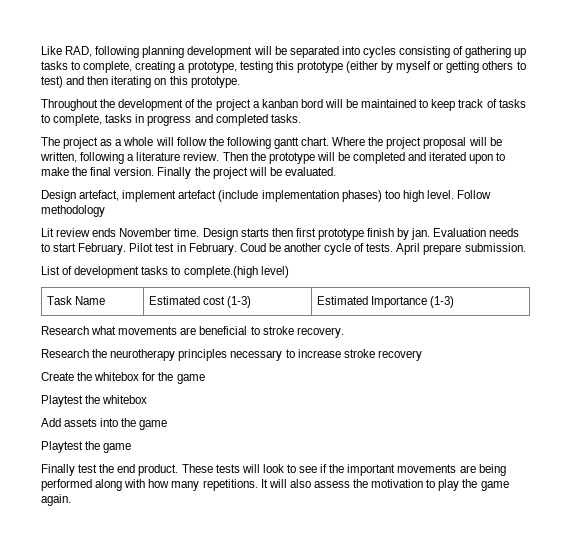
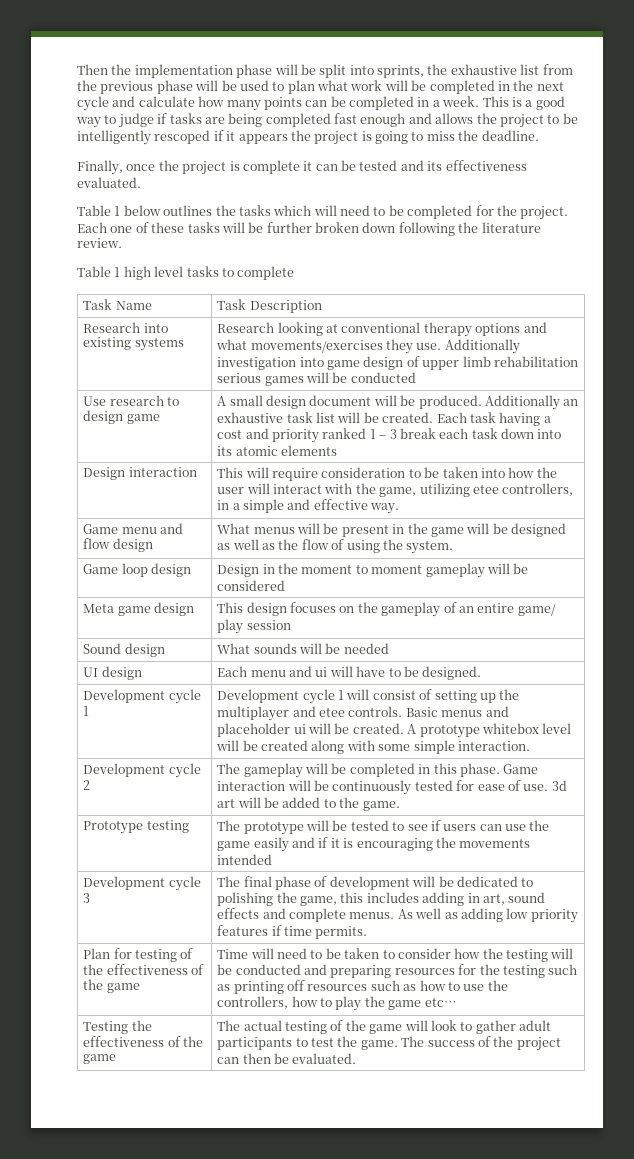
- Like RAD, following planning development will be separated into cycles consisting of gathering up tasks to complete, creating a prototype, testing this prototype (either by myself or getting others to test) and then iterating on this prototype.
- Throughout the development of the project a kanban bord will be maintained to keep track of tasks to complete, tasks in progress and completed tasks.
- The project as a whole will follow the following gantt chart. Where the project proposal will be written, following a literature review. Then the prototype will be completed and iterated upon to make the final version. Finally the project will be evaluated.
- Design artefact, implement artefact (include implementation phases) too high level. Follow methodology
- Lit review ends November time. Design starts then first prototype finish by jan. Evaluation needs to start February. Pilot test in February. Coud be another cycle of tests. April prepare submission.
- List of development tasks to complete.(high level)
- Task Name | Estimated cost (1-3) | Estimated Importance (1-3)
- Research what movements are beneficial to stroke recovery.
- Research the neurotherapy principles necessary to increase stroke recovery
- Create the whitebox for the game
- Playtest the whitebox
- Add assets into the game
- Playtest the game
- Finally test the end product. These tests will look to see if the important movements are being performed along with how many repetitions. It will also assess the motivation to play the game again.
+ Then the implementation phase will be split into sprints, the exhaustive list from the previous phase will be used to plan what work will be completed in the next cycle and calculate how many points can be completed in a week. This is a good way to judge if tasks are being completed fast enough and allows the project to be intelligently rescoped if it appears the project is going to miss the deadline.
+ Finally, once the project is complete it can be tested and its effectiveness evaluated.
+ Table 1 below outlines the tasks which will need to be completed for the project. Each one of these tasks will be further broken down following the literature review.
+ Table 1 high level tasks to complete
+ Task Name | Task Description
+ Research into existing systems | Research looking at conventional therapy options and what movements/exercises they use. Additionally investigation into game design of upper limb rehabilitation serious games will be conducted
+ Use research to design game | A small design document will be produced. Additionally an exhaustive task list will be created. Each task having a cost and priority ranked 1 – 3 break each task down into its atomic elements
+ Design interaction | This will require consideration to be taken into how the user will interact with the game, utilizing etee controllers, in a simple and effective way.
+ Game menu and flow design | What menus will be present in the game will be designed as well as the flow of using the system.
+ Game loop design | Design in the moment to moment gameplay will be considered
+ Meta game design | This design focuses on the gameplay of an entire game/ play session
+ Sound design | What sounds will be needed
+ UI design | Each menu and ui will have to be designed.
+ Development cycle 1 | Development cycle 1 will consist of setting up the multiplayer and etee controls. Basic menus and placeholder ui will be created. A prototype whitebox level will be created along with some simple interaction.
+ Development cycle 2 | The gameplay will be completed in this phase. Game interaction will be continuously tested for ease of use. 3d art will be added to the game.
+ Prototype testing | The prototype will be tested to see if users can use the game easily and if it is encouraging the movements intended
+ Development cycle 3 | The final phase of development will be dedicated to polishing the game, this includes adding in art, sound effects and complete menus. As well as adding low priority features if time permits.
+ Plan for testing of the effectiveness of the game | Time will need to be taken to consider how the testing will be conducted and preparing resources for the testing such as printing off resources such as how to use the controllers, how to play the game etc…
+ Testing the effectiveness of the game | The actual testing of the game will look to gather adult participants to test the game. The success of the project can then be evaluated.

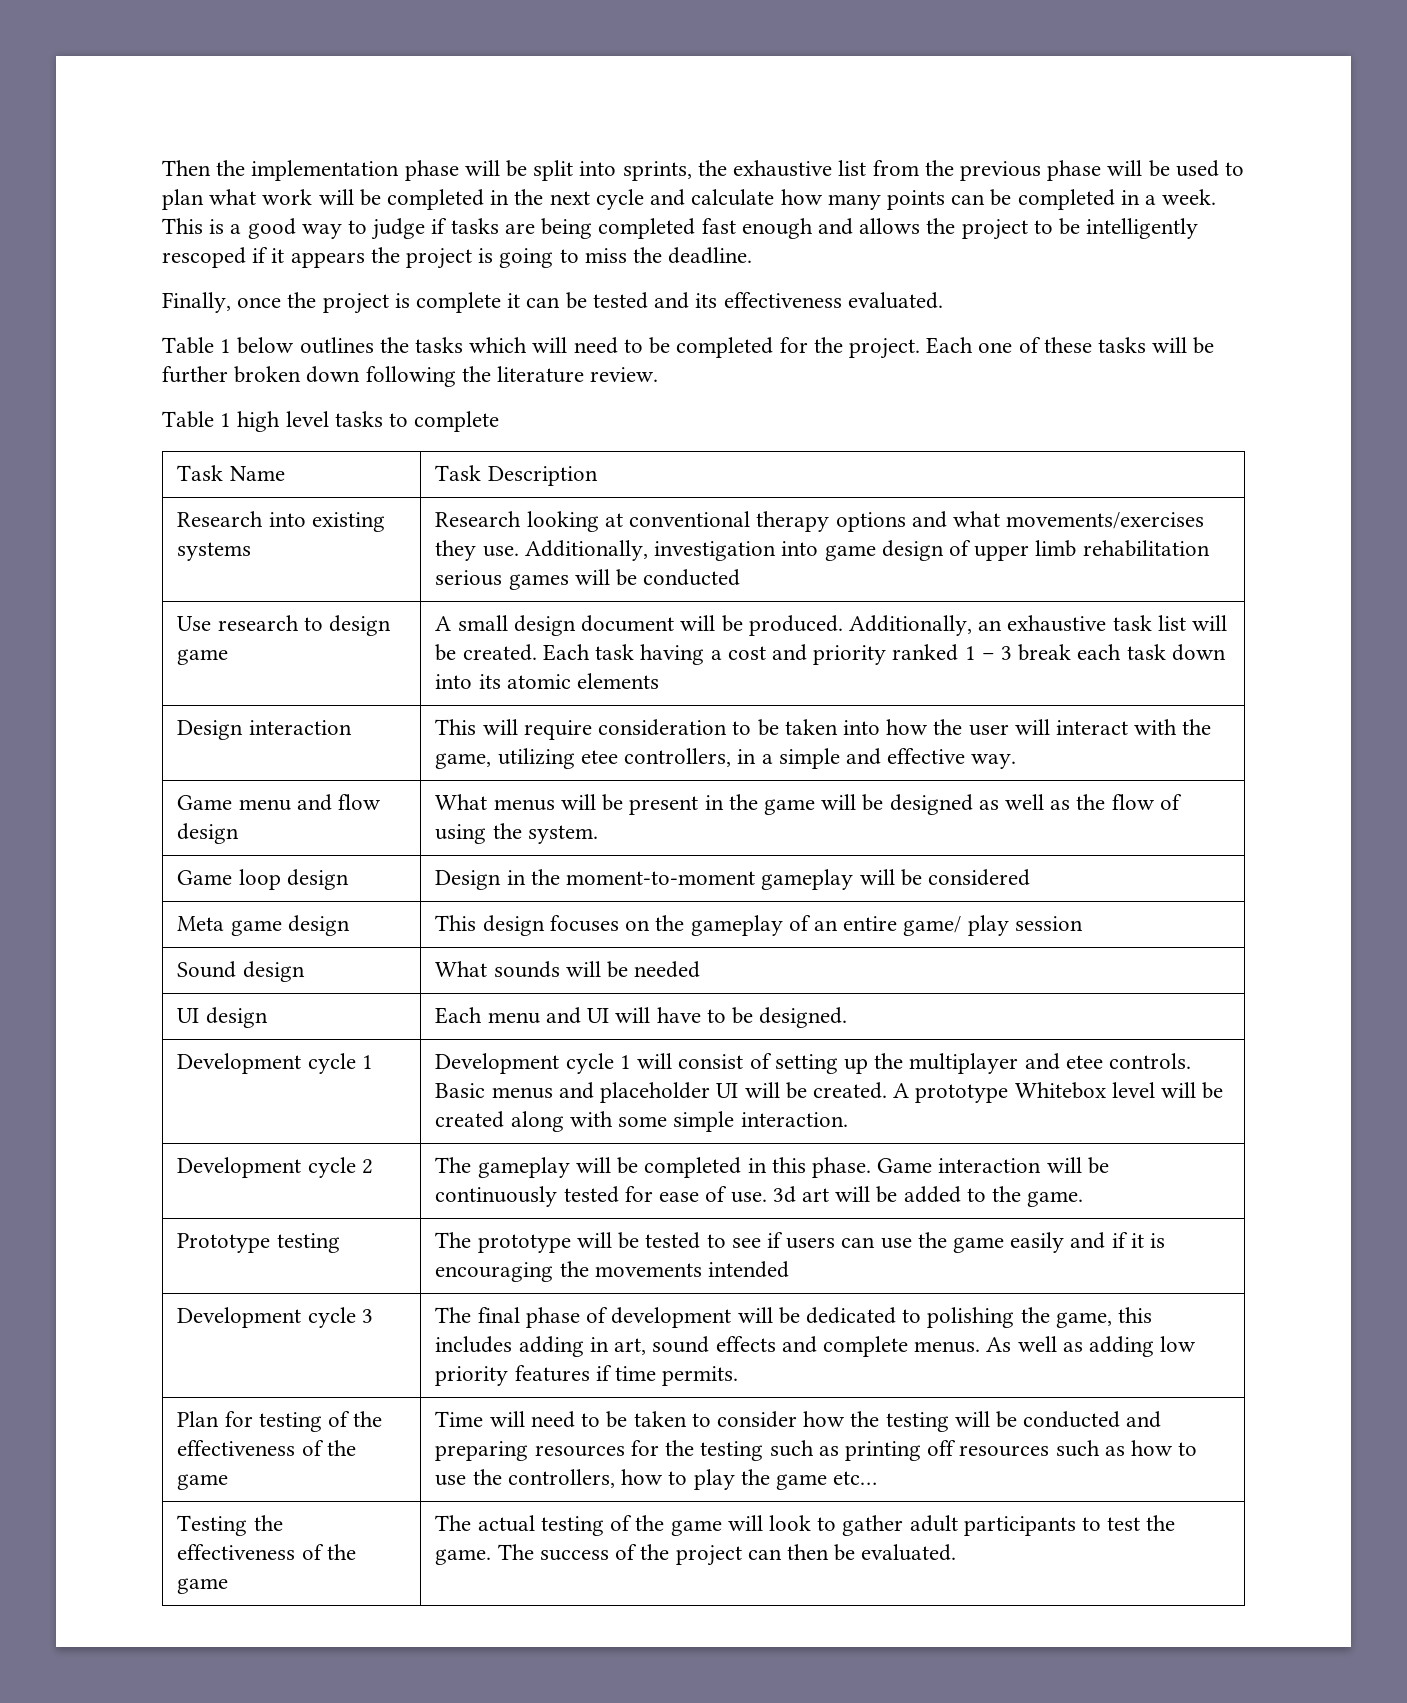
- Research into existing systems | Research looking at conventional therapy options and what movements/exercises they use. Additionally investigation into game design of upper limb rehabilitation serious games will be conducted
+ Research into existing systems | Research looking at conventional therapy options and what movements/exercises they use. Additionally, investigation into game design of upper limb rehabilitation serious games will be conducted
- Use research to design game | A small design document will be produced. Additionally an exhaustive task list will be created. Each task having a cost and priority ranked 1 – 3 break each task down into its atomic elements
+ Use research to design game | A small design document will be produced. Additionally, an exhaustive task list will be created. Each task having a cost and priority ranked 1 – 3 break each task down into its atomic elements
- Game loop design | Design in the moment to moment gameplay will be considered
+ Game loop design | Design in the moment-to-moment gameplay will be considered
- UI design | Each menu and ui will have to be designed.
+ UI design | Each menu and UI will have to be designed.
- Development cycle 1 | Development cycle 1 will consist of setting up the multiplayer and etee controls. Basic menus and placeholder ui will be created. A prototype whitebox level will be created along with some simple interaction.
+ Development cycle 1 | Development cycle 1 will consist of setting up the multiplayer and etee controls. Basic menus and placeholder UI will be created. A prototype Whitebox level will be created along with some simple interaction.

